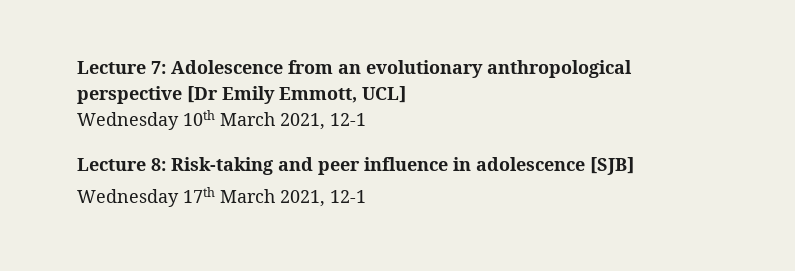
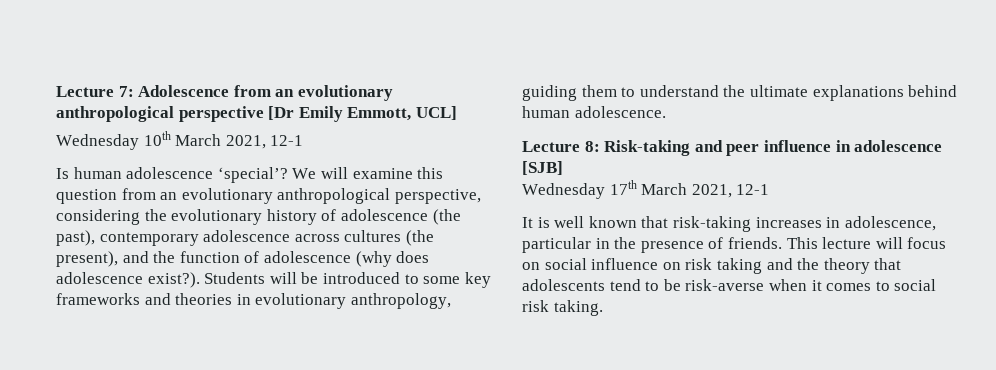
+ Is human adolescence ‘special’? We will examine this question from an evolutionary anthropological perspective, considering the evolutionary history of adolescence (the past), contemporary adolescence across cultures (the present), and the function of adolescence (why does adolescence exist?). Students will be introduced to some key frameworks and theories in evolutionary anthropology, guiding them to understand the ultimate explanations behind human adolescence.
+ It is well known that risk-taking increases in adolescence, particular in the presence of friends. This lecture will focus on social influence on risk taking and the theory that adolescents tend to be risk-averse when it comes to social risk taking.

